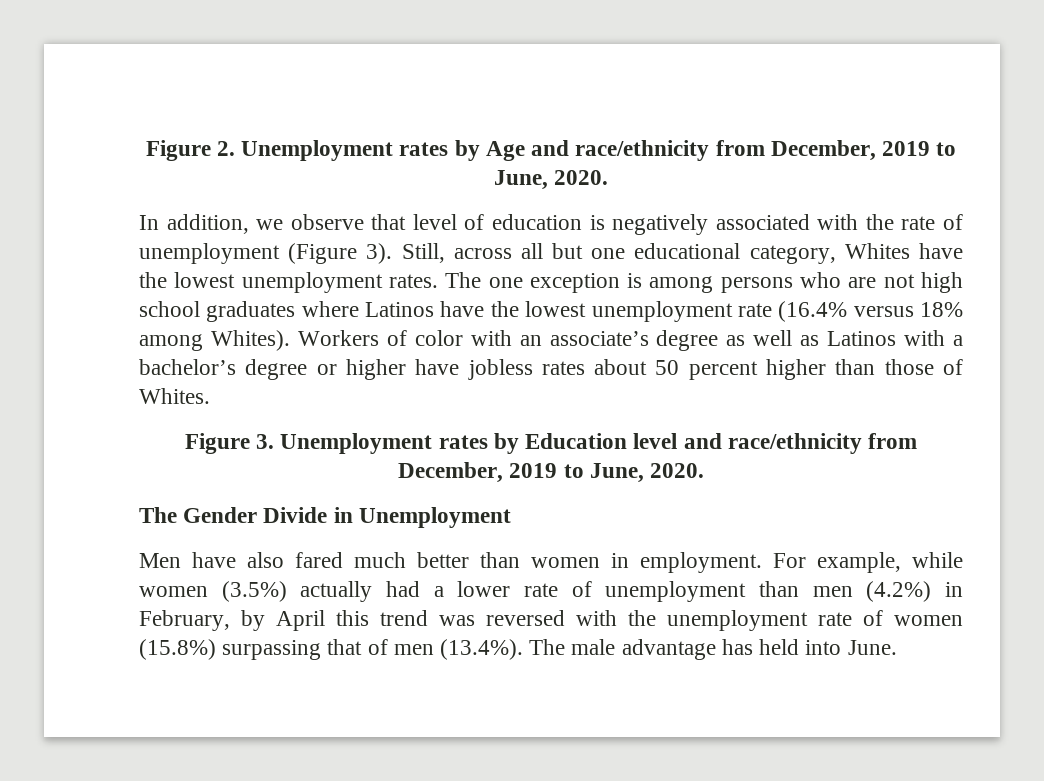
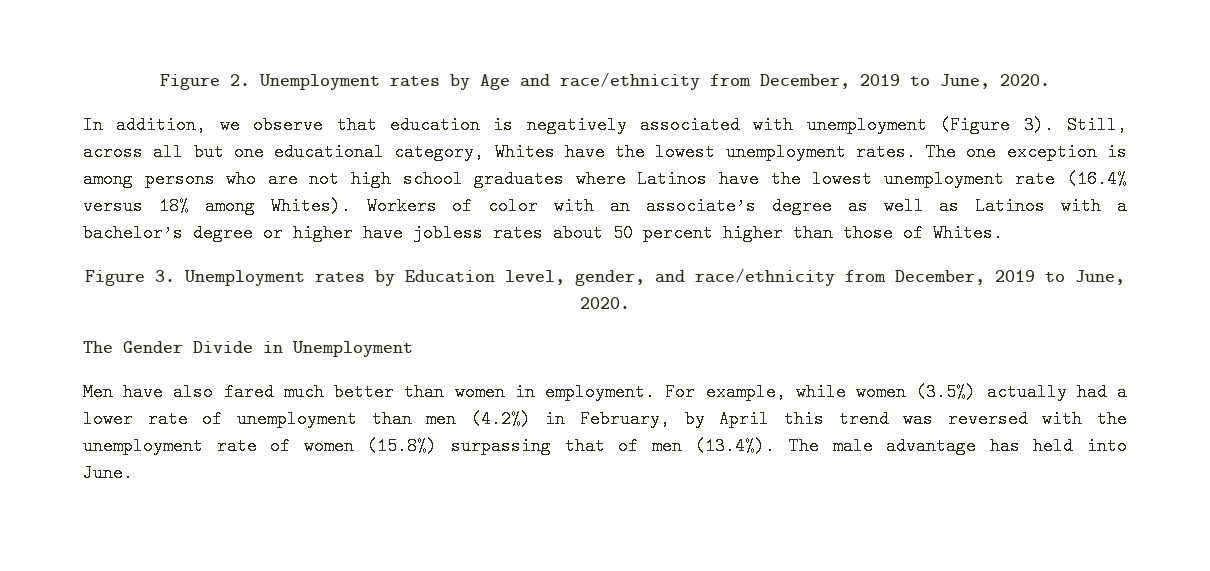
- In addition, we observe that level of education is negatively associated with the rate of unemployment (Figure 3).
+ In addition, we observe that education is negatively associated with unemployment (Figure 3).
- Figure 3. Unemployment rates by Education level and race/ethnicity from December, 2019 to June, 2020.
+ Figure 3. Unemployment rates by Education level, gender, and race/ethnicity from December, 2019 to June, 2020.

